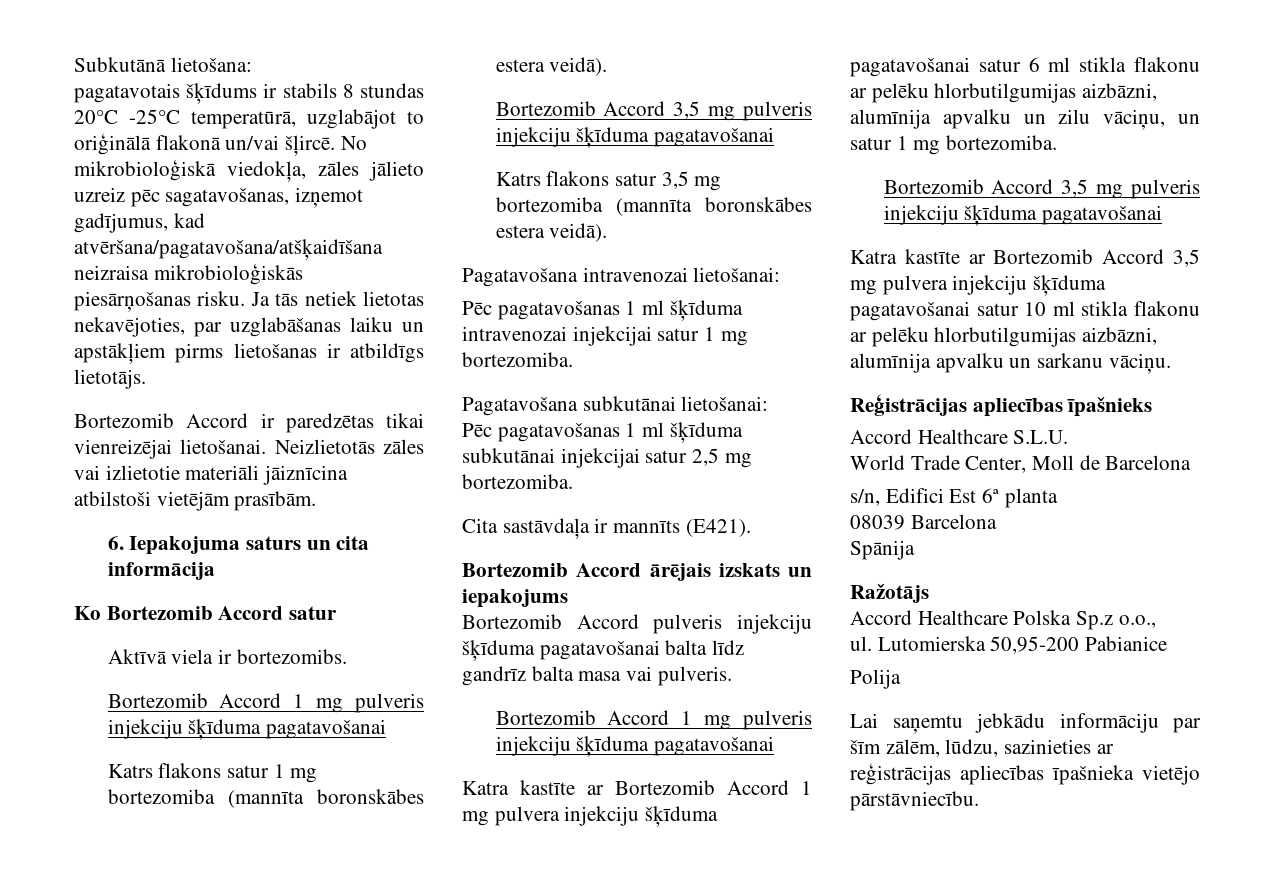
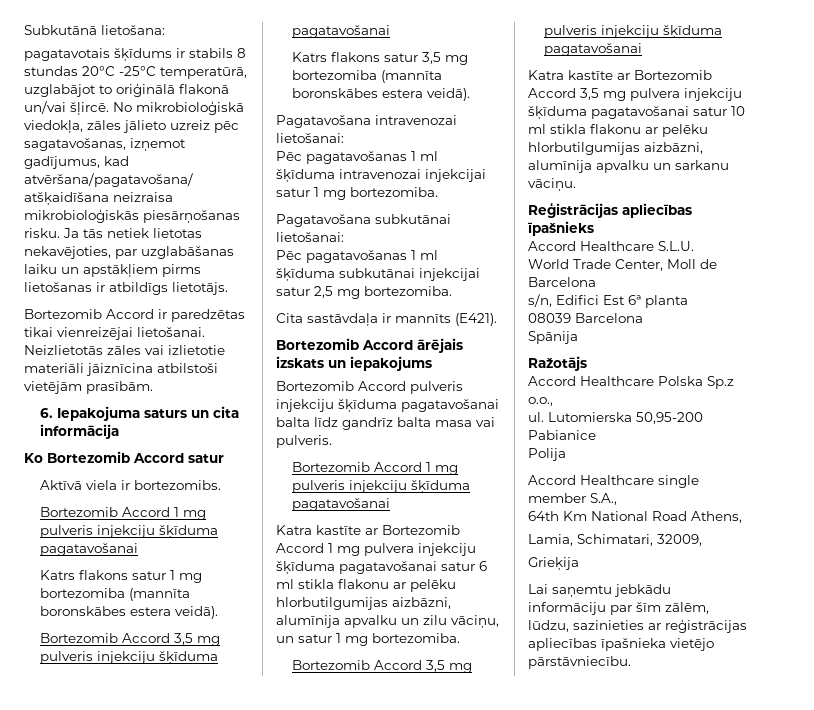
+ Accord Healthcare single member S.A.,
+ 64th Km National Road Athens,
+ Lamia, Schimatari, 32009,
+ Grieķija

